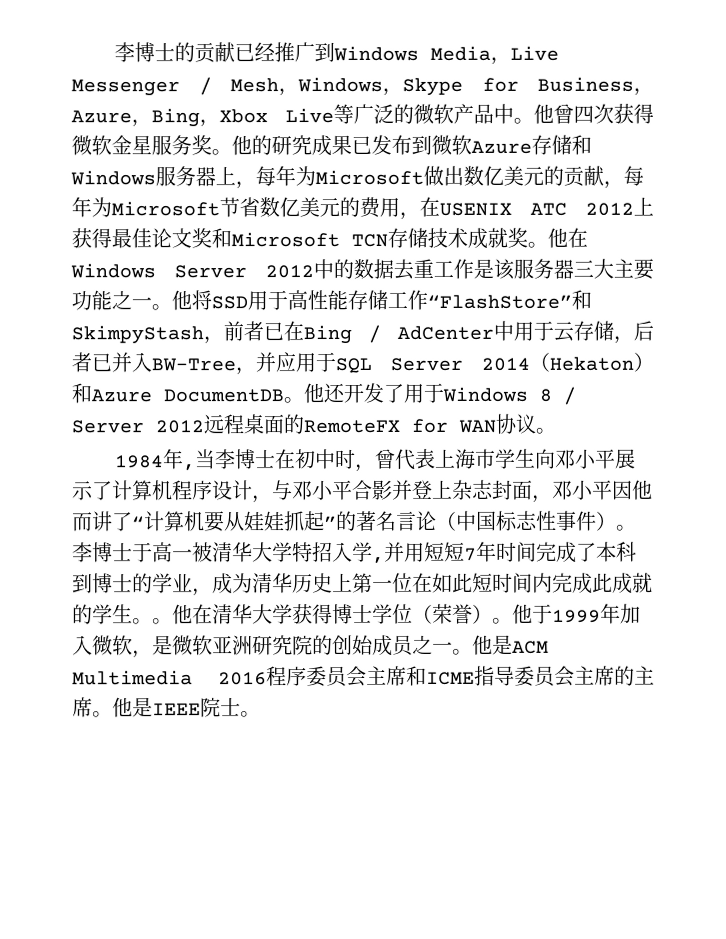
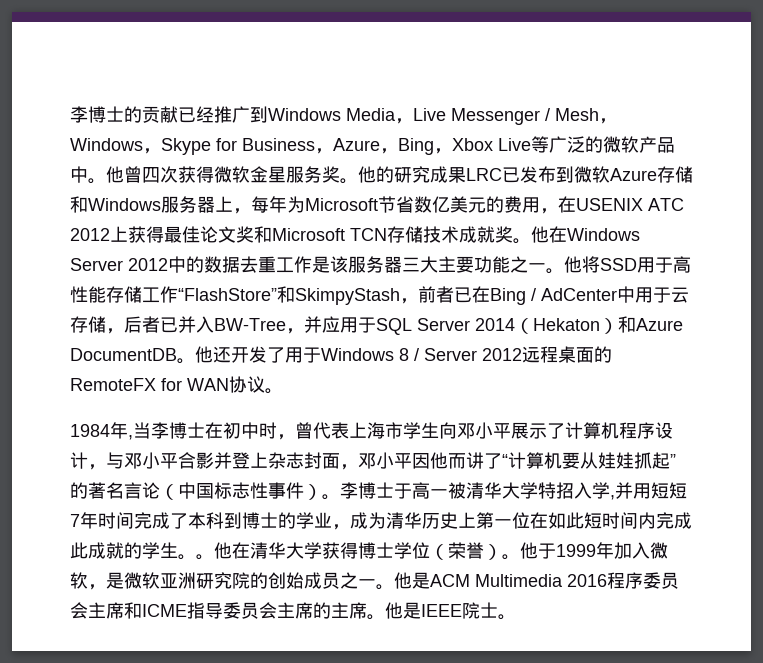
- 他的研究成果已发布到微软Azure存储和Windows服务器上，每年为Microsoft做出数亿美元的贡献，每年为Microsoft节省数亿美元的费用，在USENIX ATC 2012上获得最佳论文奖和Microsoft TCN存储技术成就奖。
+ 他的研究成果LRC已发布到微软Azure存储和Windows服务器上，每年为Microsoft节省数亿美元的费用，在USENIX ATC 2012上获得最佳论文奖和Microsoft TCN存储技术成就奖。

